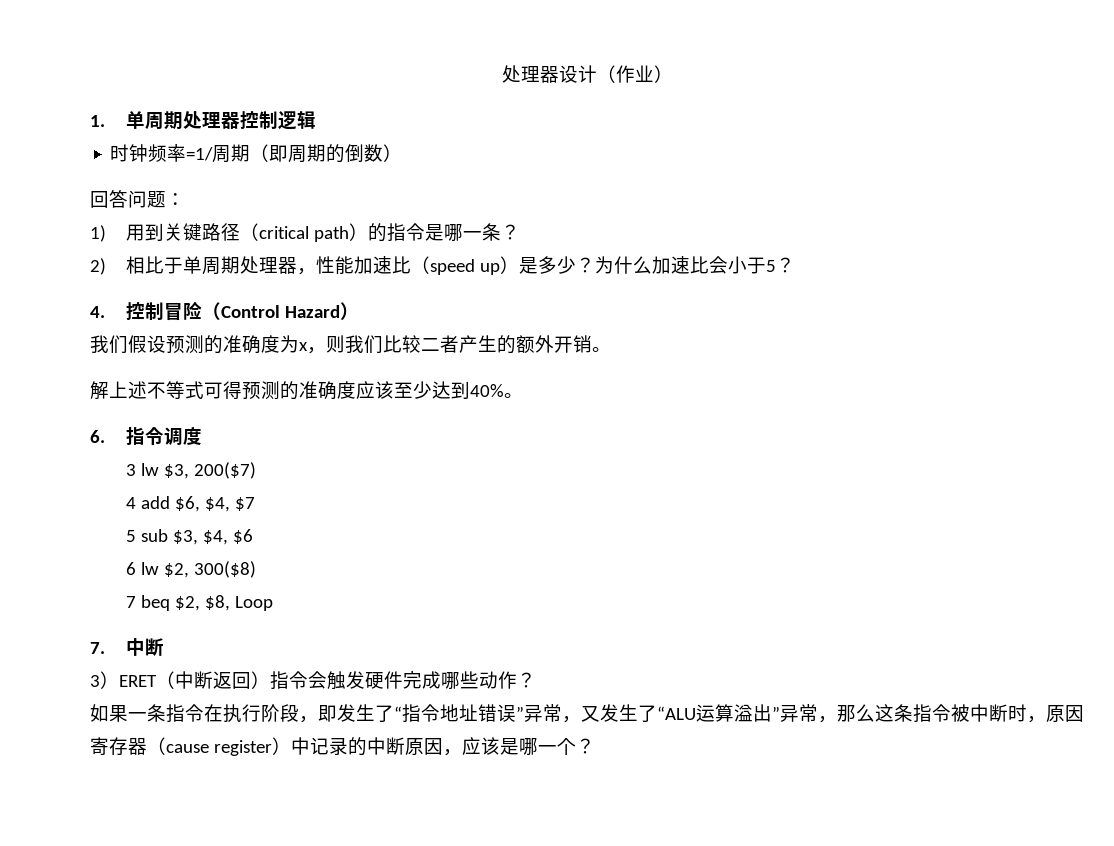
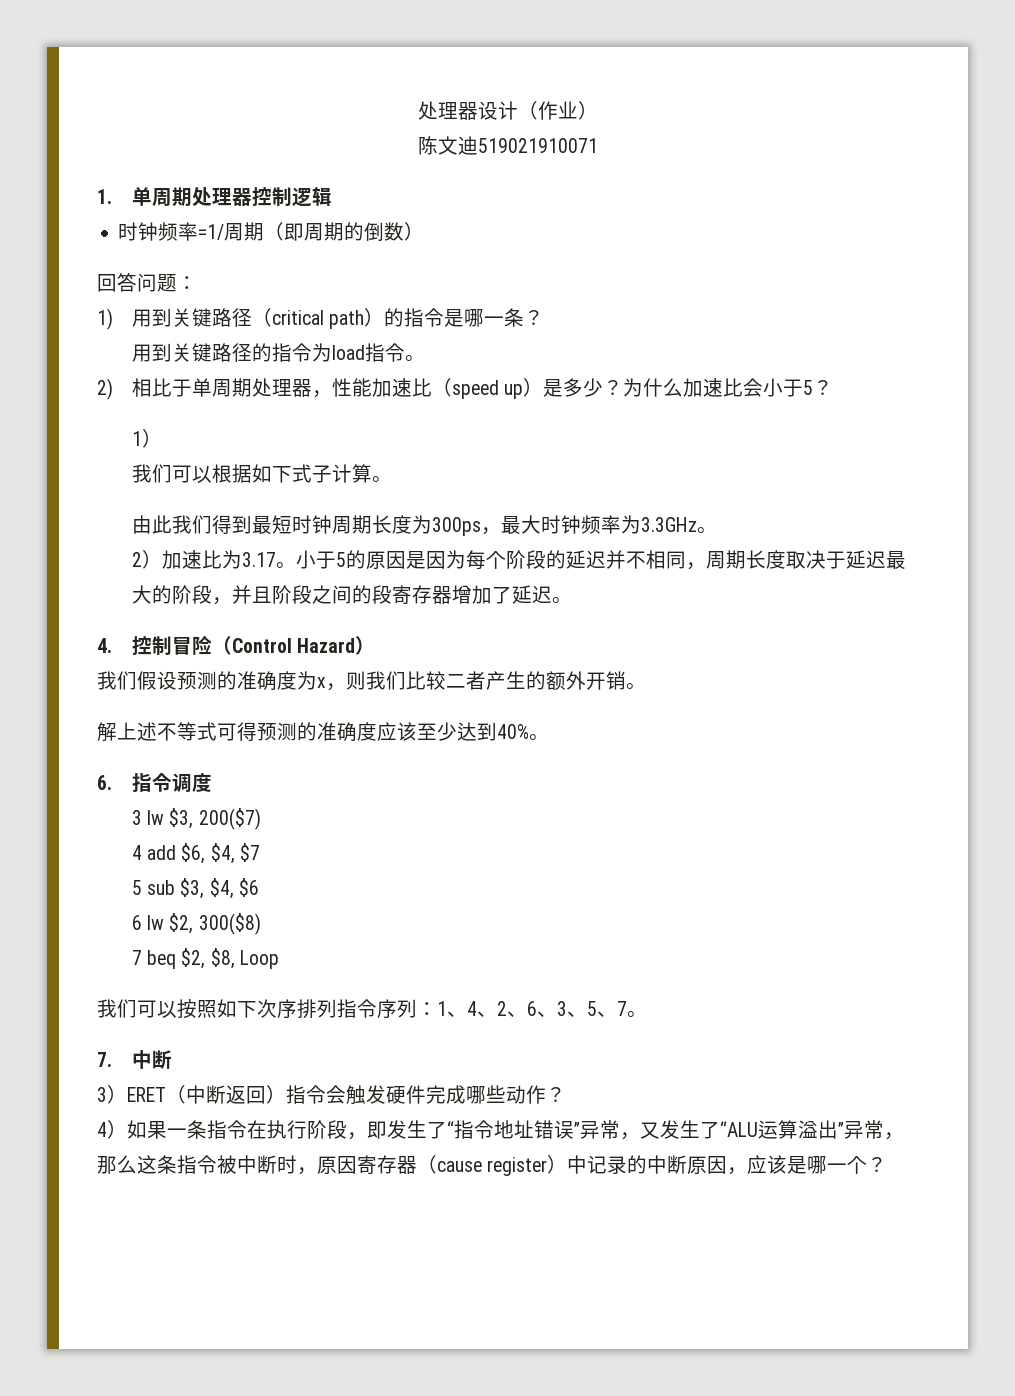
+ 陈文迪519021910071
+ 用到关键路径的指令为load指令。
+ 1）
+ 我们可以根据如下式子计算。
+ 由此我们得到最短时钟周期长度为300ps，最大时钟频率为3.3GHz。
+ 2）加速比为3.17。小于5的原因是因为每个阶段的延迟并不相同，周期长度取决于延迟最大的阶段，并且阶段之间的段寄存器增加了延迟。
+ 我们可以按照如下次序排列指令序列：1、4、2、6、3、5、7。
- 如果一条指令在执行阶段，即发生了“指令地址错误”异常，又发生了“ALU运算溢出”异常，那么这条指令被中断时，原因寄存器（cause register）中记录的中断原因，应该是哪一个？
+ 4）如果一条指令在执行阶段，即发生了“指令地址错误”异常，又发生了“ALU运算溢出”异常，那么这条指令被中断时，原因寄存器（cause register）中记录的中断原因，应该是哪一个？

